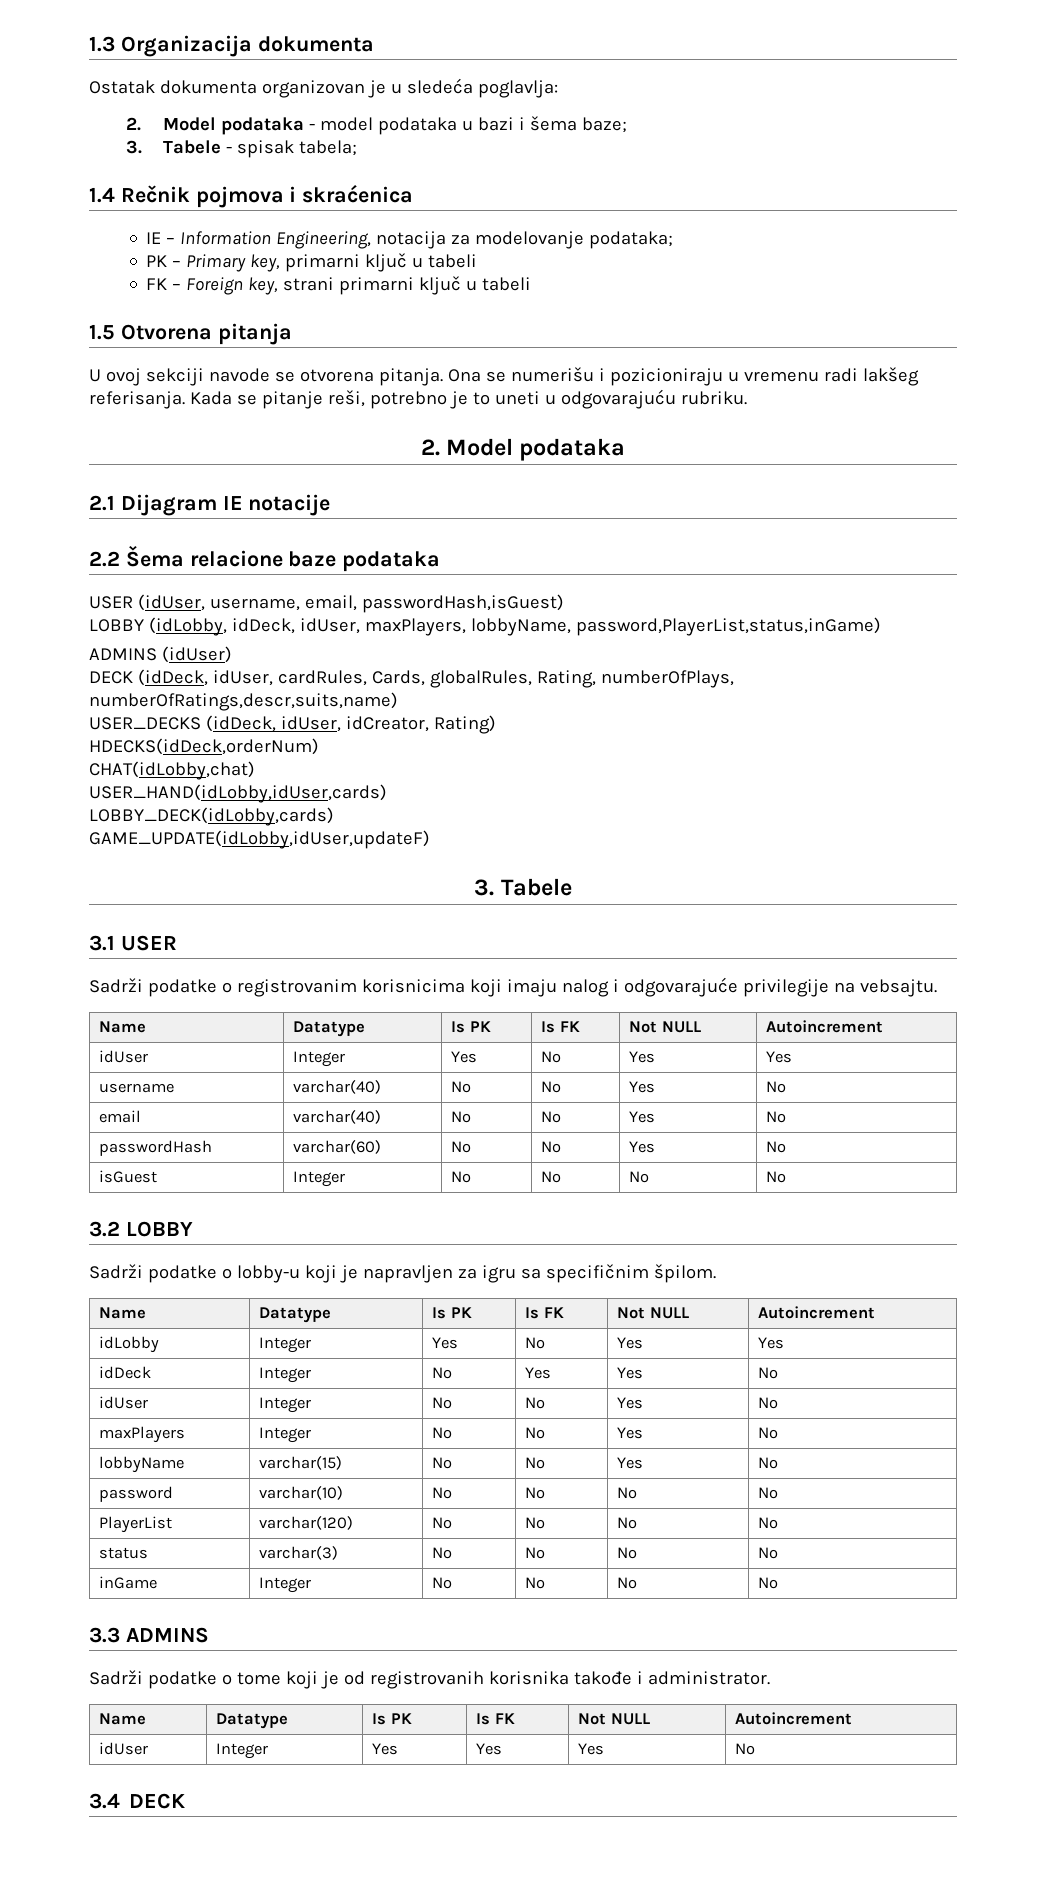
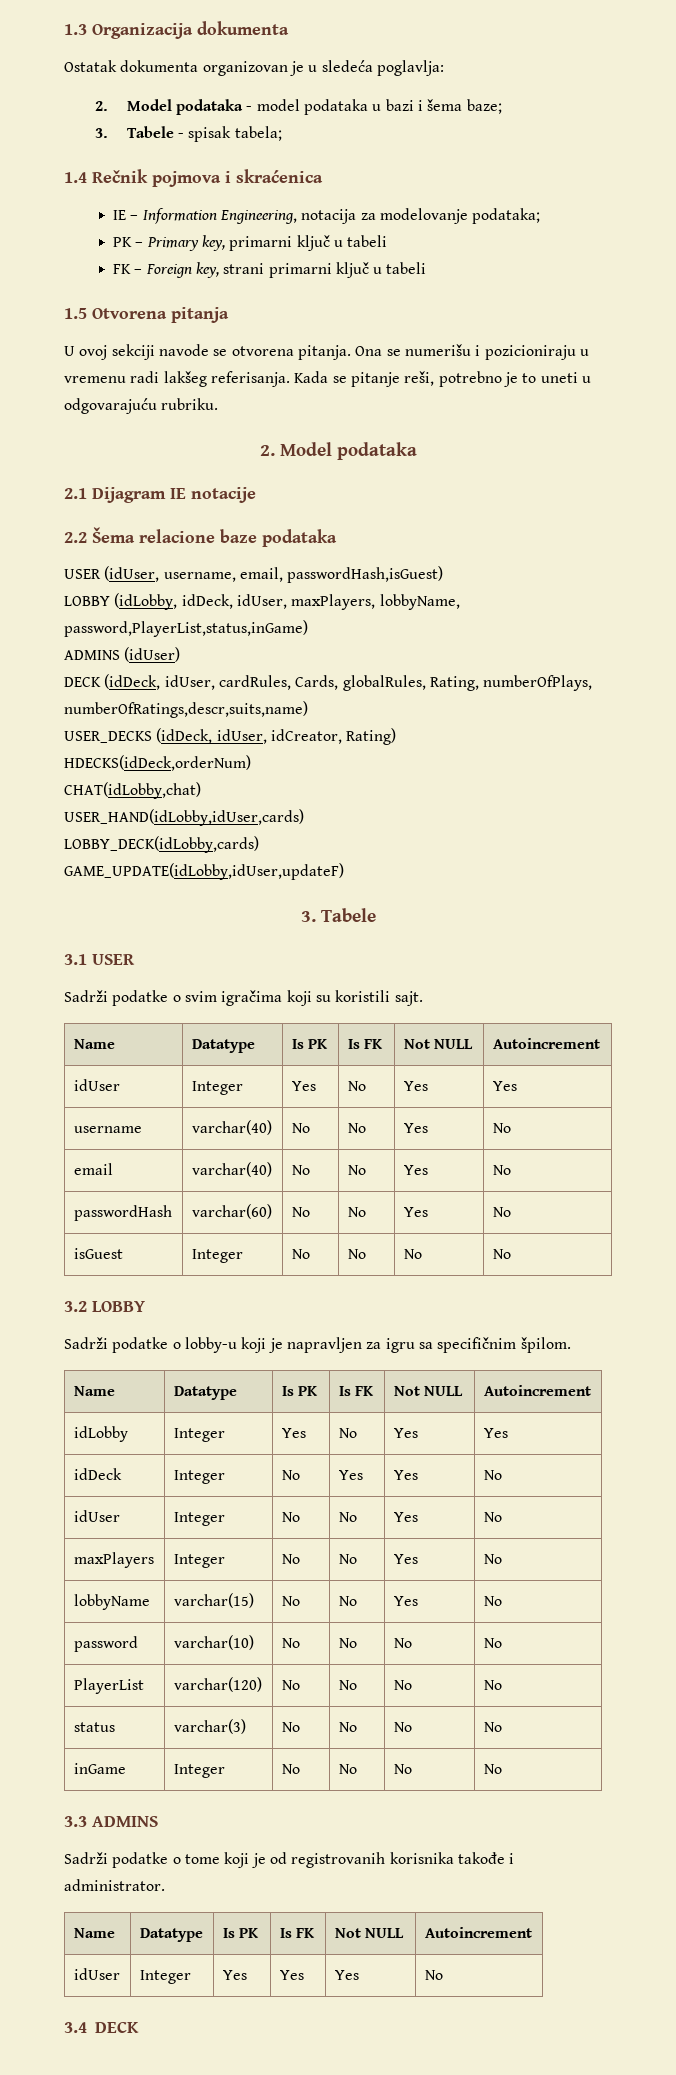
- Sadrži podatke o registrovanim korisnicima koji imaju nalog i odgovarajuće privilegije na vebsajtu.
+ Sadrži podatke o svim igračima koji su koristili sajt.

